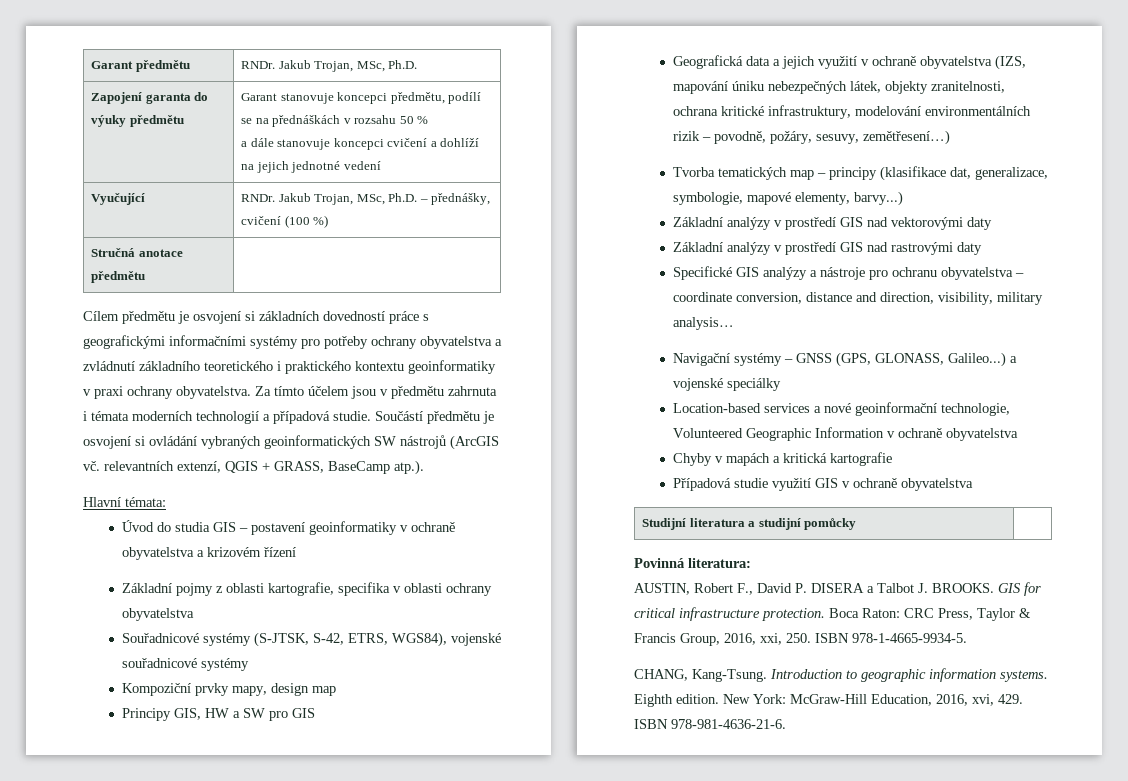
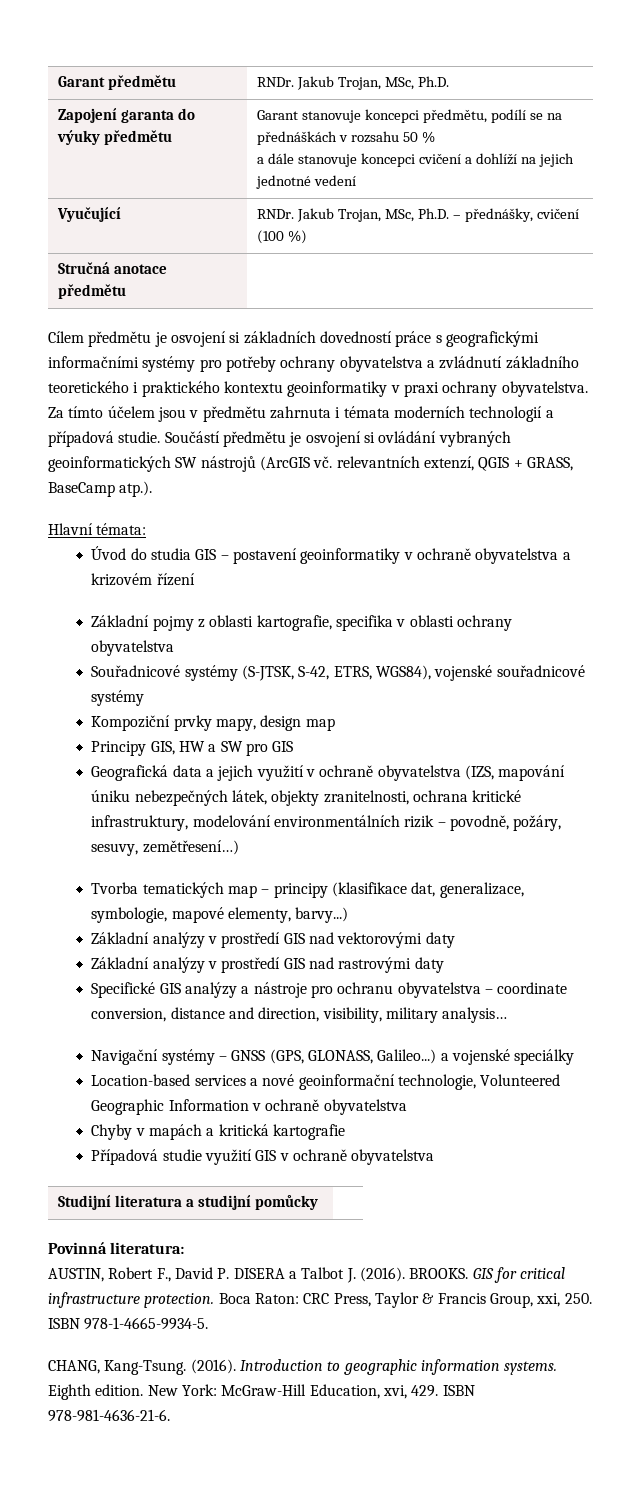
- AUSTIN, Robert F., David P. DISERA a Talbot J. BROOKS.
+ AUSTIN, Robert F., David P. DISERA a Talbot J. (2016). BROOKS.
- Boca Raton: CRC Press, Taylor & Francis Group, 2016, xxi, 250. ISBN 978-1-4665-9934-5.
+ Boca Raton: CRC Press, Taylor & Francis Group, xxi, 250. ISBN 978-1-4665-9934-5.
- CHANG, Kang-Tsung.
+ CHANG, Kang-Tsung. (2016).
- New York: McGraw-Hill Education, 2016, xvi, 429. ISBN 978-981-4636-21-6.
+ New York: McGraw-Hill Education, xvi, 429. ISBN 978-981-4636-21-6.

